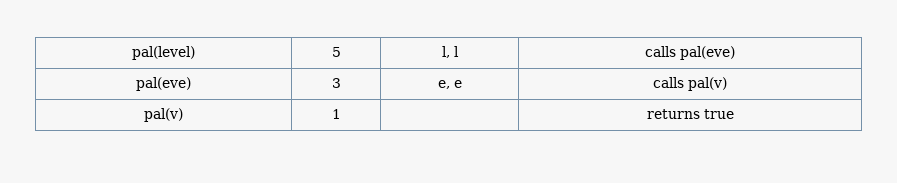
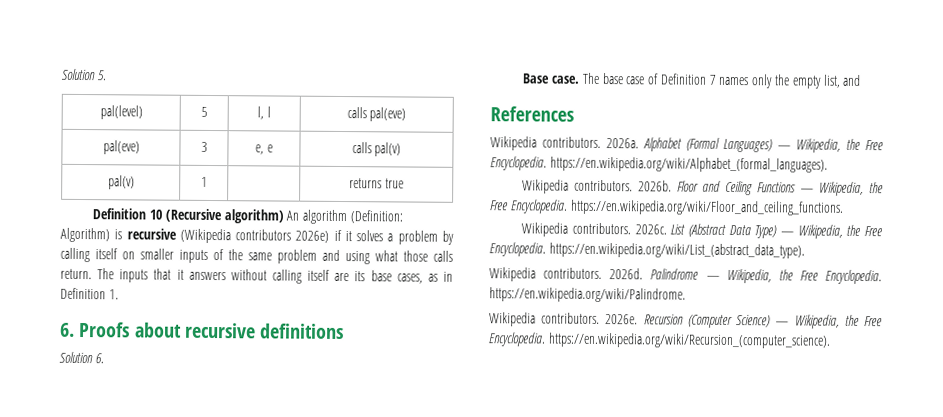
+ Solution 5.
+ Definition 10 (Recursive algorithm) An algorithm (Definition: Algorithm) is recursive (Wikipedia contributors 2026e) if it solves a problem by calling itself on smaller inputs of the same problem and using what those calls return. The inputs that it answers without calling itself are its base cases, as in Definition 1.
+ 6. Proofs about recursive definitions
+ Solution 6.
+ Base case. The base case of Definition 7 names only the empty list, and
+ References
+ Wikipedia contributors. 2026a. Alphabet (Formal Languages) — Wikipedia, the Free Encyclopedia. https://en.wikipedia.org/wiki/Alphabet_(formal_languages).
+ Wikipedia contributors. 2026b. Floor and Ceiling Functions — Wikipedia, the Free Encyclopedia. https://en.wikipedia.org/wiki/Floor_and_ceiling_functions.
+ Wikipedia contributors. 2026c. List (Abstract Data Type) — Wikipedia, the Free Encyclopedia. https://en.wikipedia.org/wiki/List_(abstract_data_type).
+ Wikipedia contributors. 2026d. Palindrome — Wikipedia, the Free Encyclopedia. https://en.wikipedia.org/wiki/Palindrome.
+ Wikipedia contributors. 2026e. Recursion (Computer Science) — Wikipedia, the Free Encyclopedia. https://en.wikipedia.org/wiki/Recursion_(computer_science).

